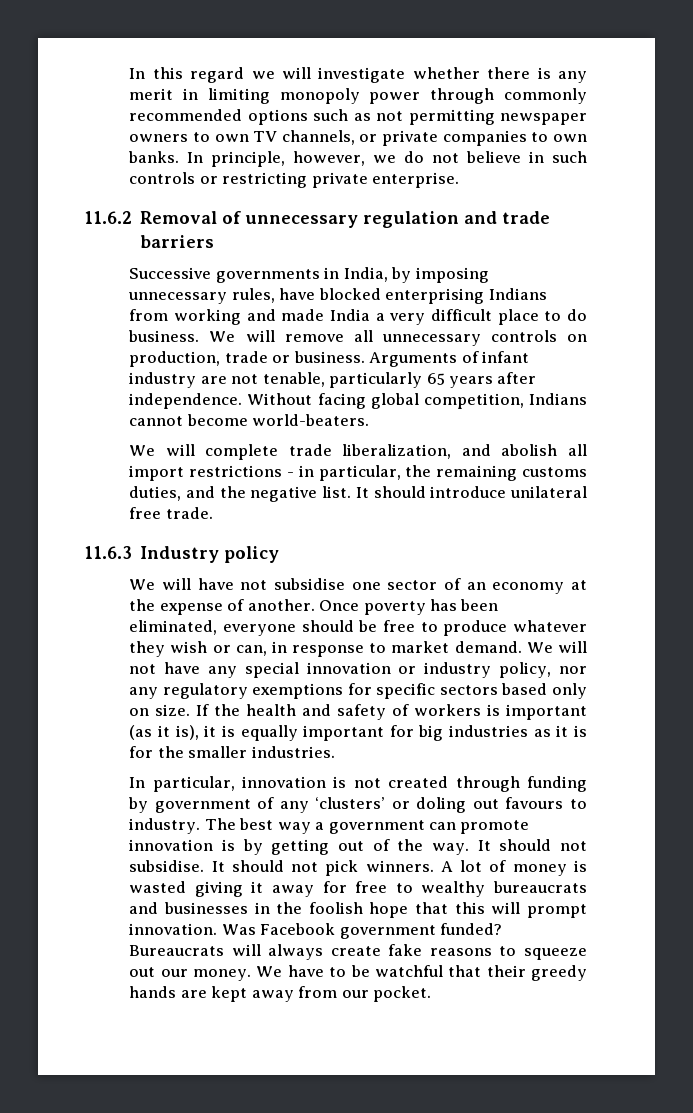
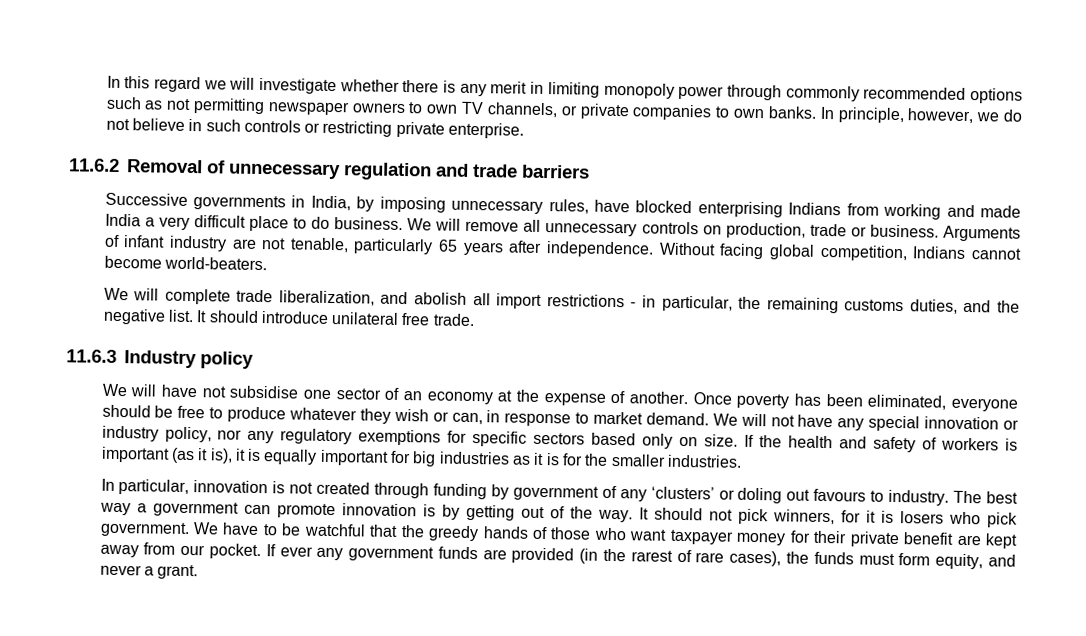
- It should not subsidise. It should not pick winners. A lot of money is wasted giving it away for free to wealthy bureaucrats and businesses in the foolish hope that this will prompt innovation. Was Facebook government funded? Bureaucrats will always create fake reasons to squeeze out our money.
+ It should not pick winners, for it is losers who pick government.
- We have to be watchful that their greedy hands are kept away from our pocket.
+ We have to be watchful that the greedy hands of those who want taxpayer money for their private benefit are kept away from our pocket.
+ If ever any government funds are provided (in the rarest of rare cases), the funds must form equity, and never a grant.

